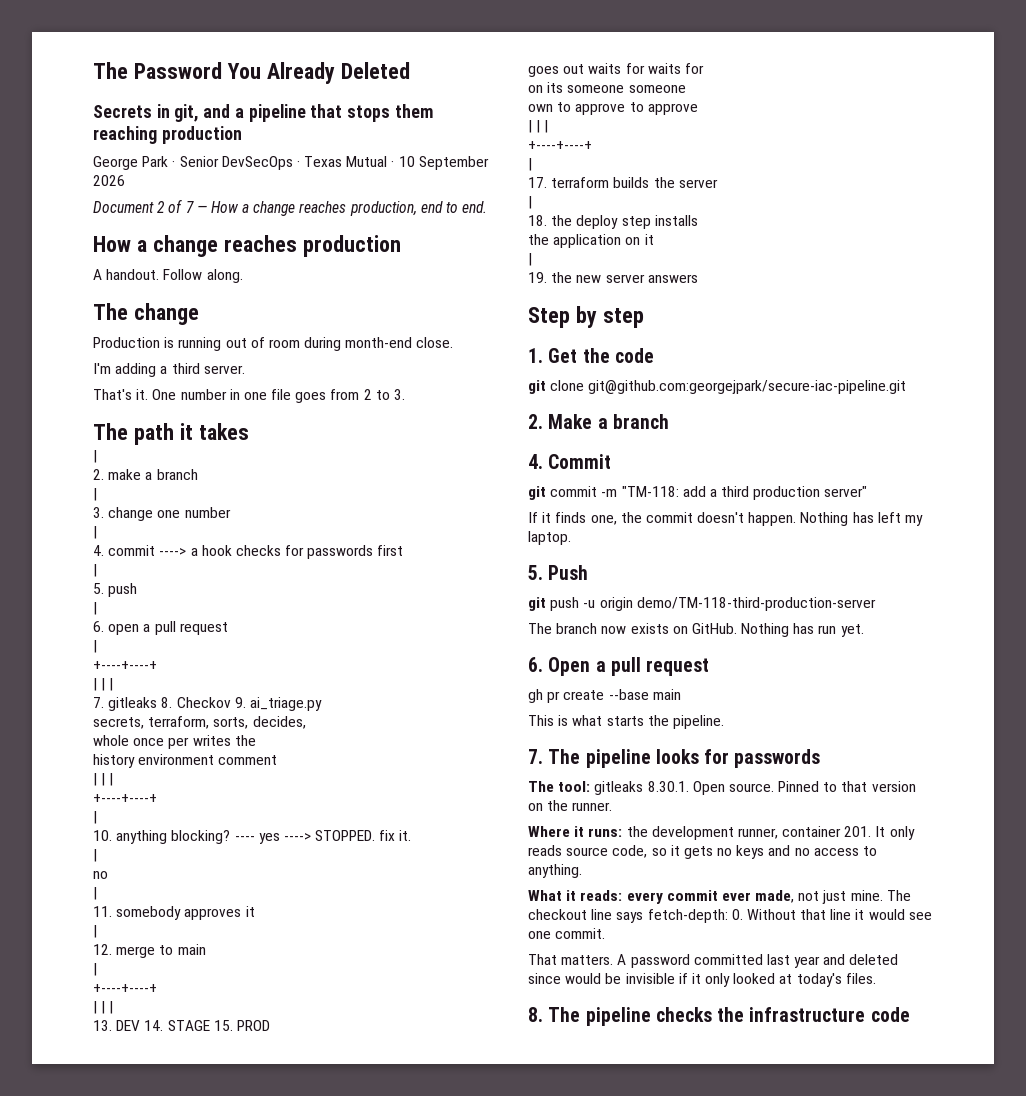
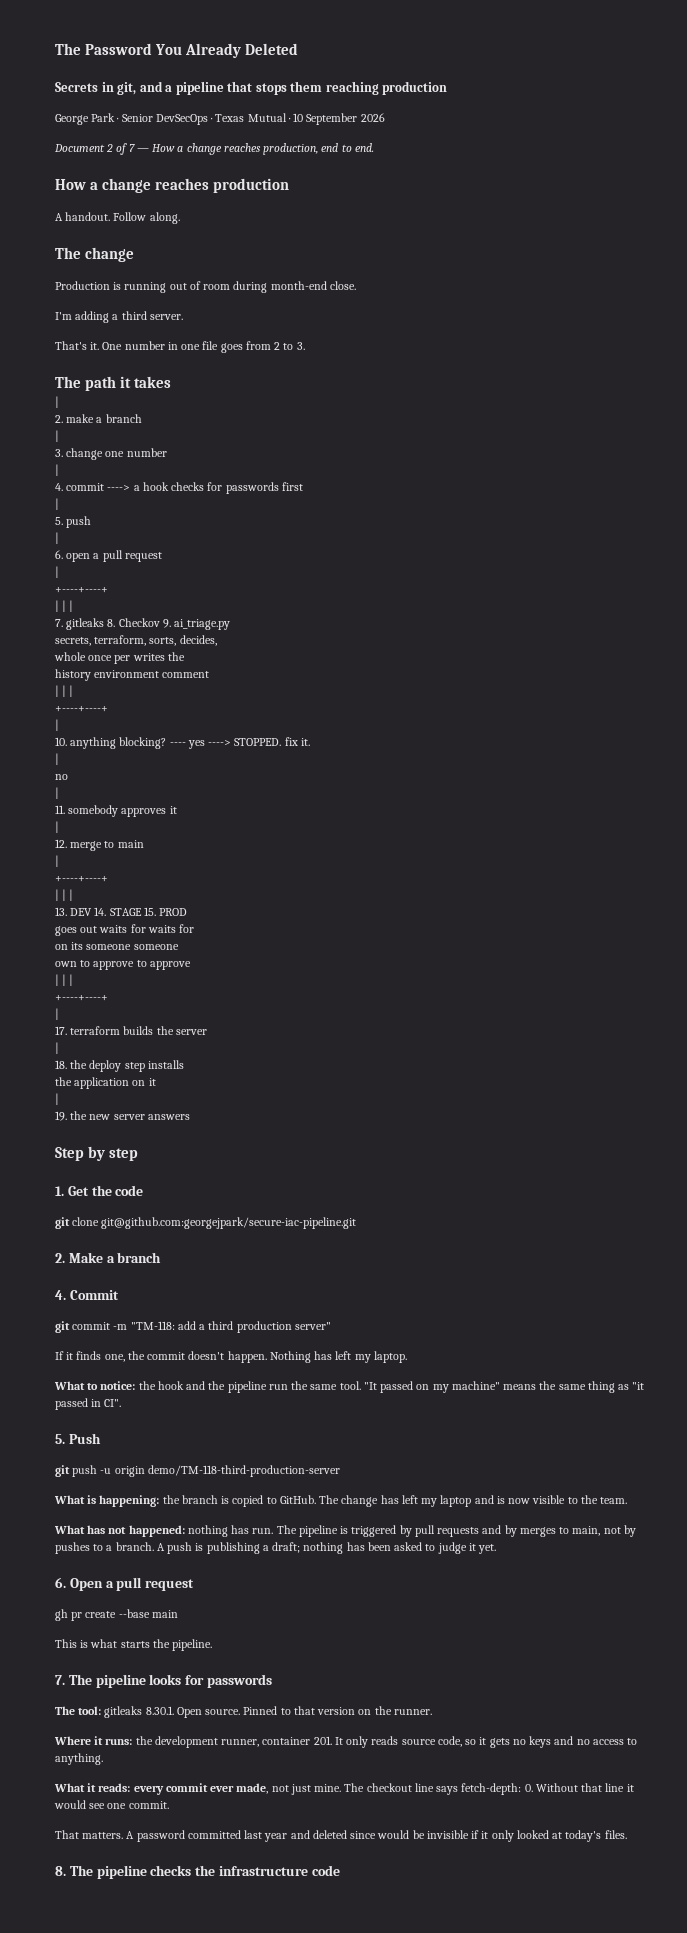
+ What to notice: the hook and the pipeline run the same tool. "It passed on my machine" means the same thing as "it passed in CI".
- The branch now exists on GitHub. Nothing has run yet.
+ What is happening: the branch is copied to GitHub. The change has left my laptop and is now visible to the team.
+ What has not happened: nothing has run. The pipeline is triggered by pull requests and by merges to main, not by pushes to a branch. A push is publishing a draft; nothing has been asked to judge it yet.

